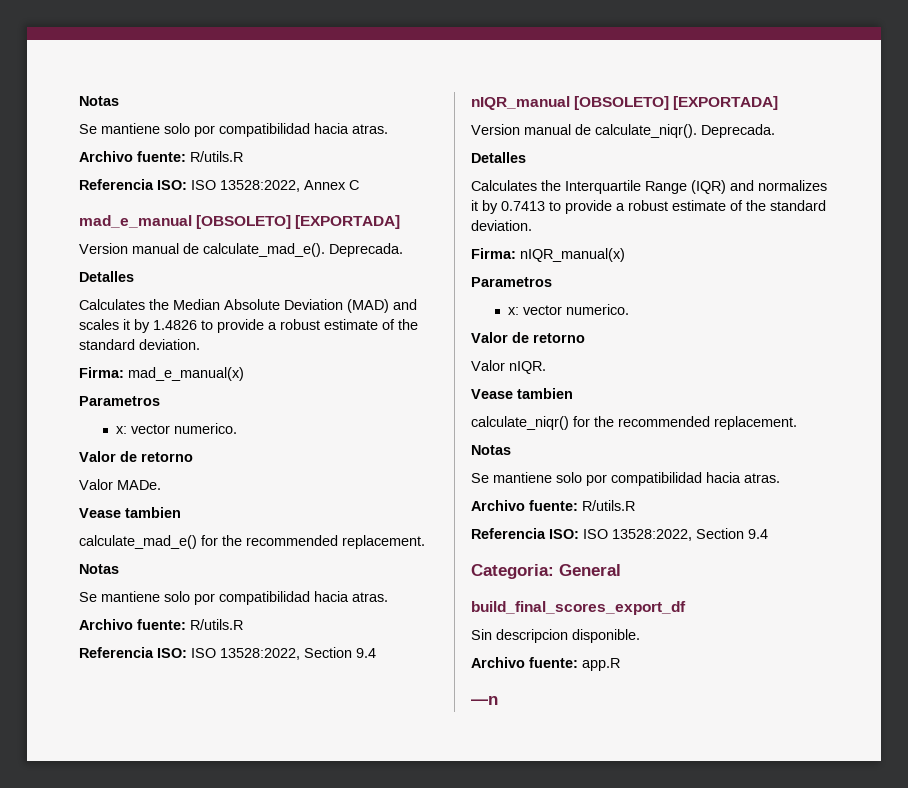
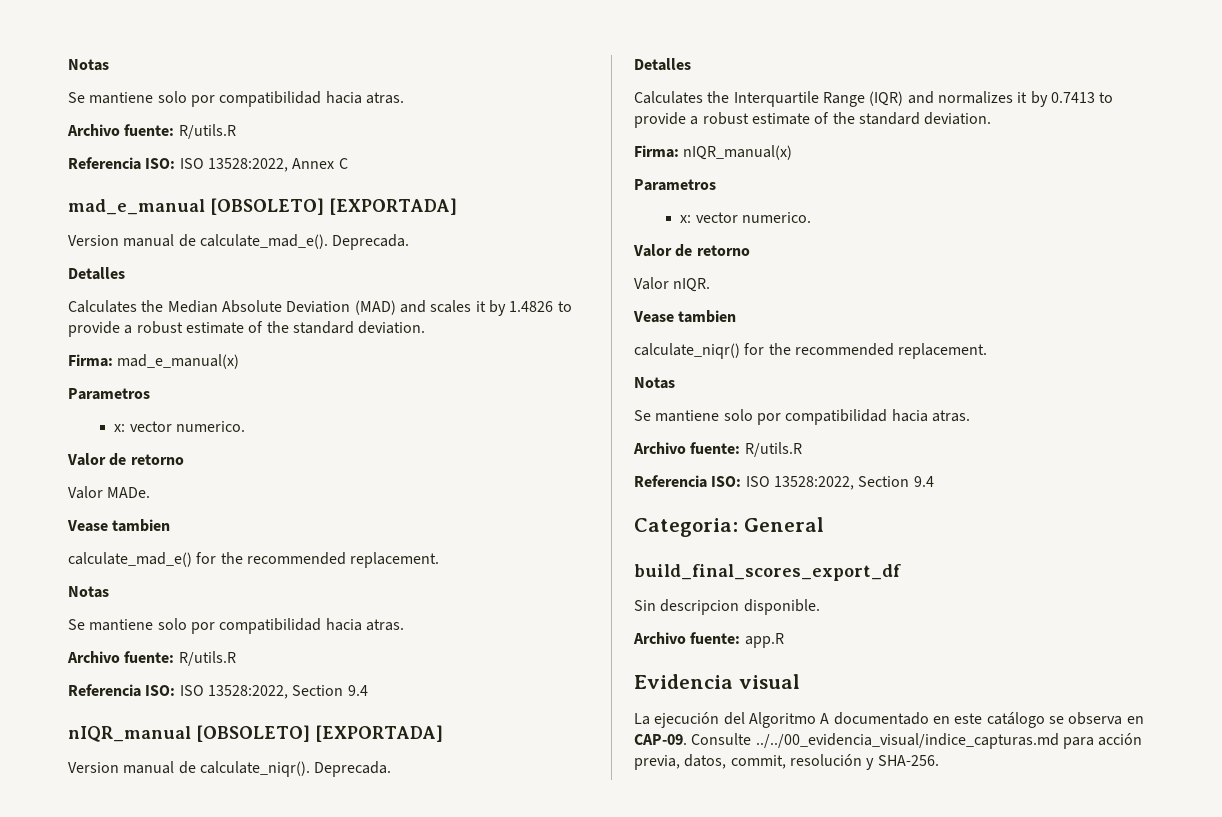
- —n
+ Evidencia visual
+ La ejecución del Algoritmo A documentado en este catálogo se observa en CAP-09. Consulte ../../00_evidencia_visual/indice_capturas.md para acción previa, datos, commit, resolución y SHA-256.

